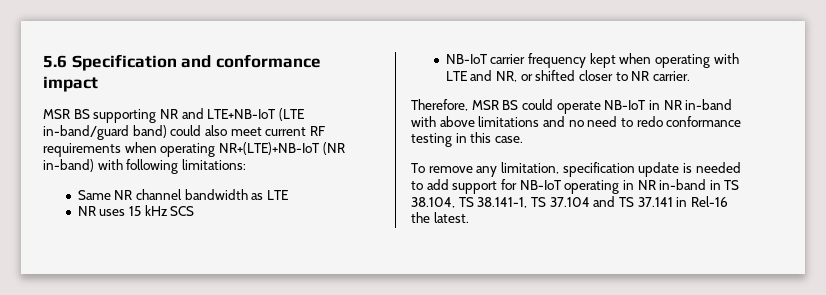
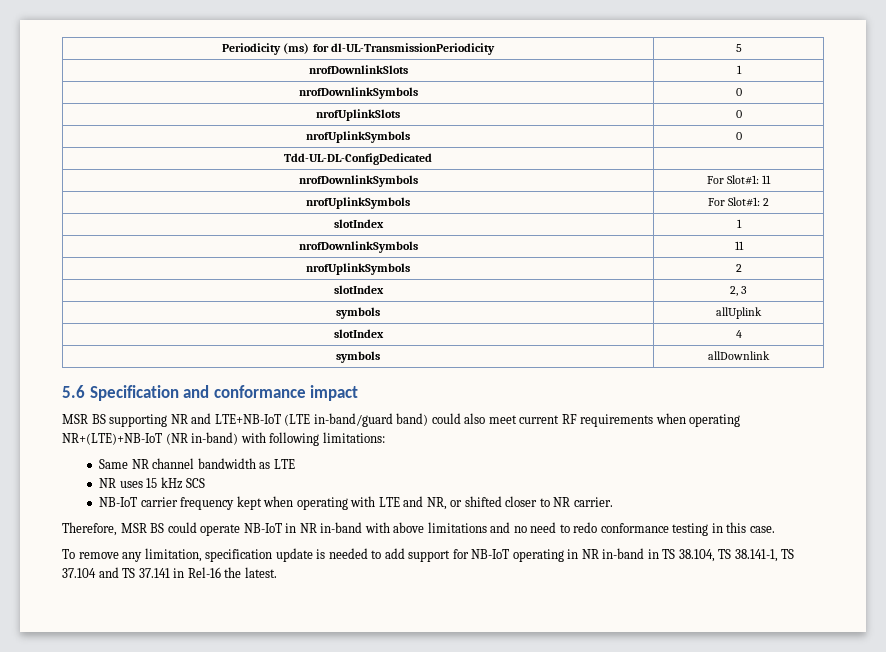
+ Periodicity (ms) for dl-UL-TransmissionPeriodicity | 5
+ nrofDownlinkSlots | 1
+ nrofDownlinkSymbols | 0
+ nrofUplinkSlots | 0
+ nrofUplinkSymbols | 0
+ Tdd-UL-DL-ConfigDedicated |
+ nrofDownlinkSymbols | For Slot#1: 11
+ nrofUplinkSymbols | For Slot#1: 2
+ slotIndex | 1
+ nrofDownlinkSymbols | 11
+ nrofUplinkSymbols | 2
+ slotIndex | 2, 3
+ symbols | allUplink
+ slotIndex | 4
+ symbols | allDownlink

